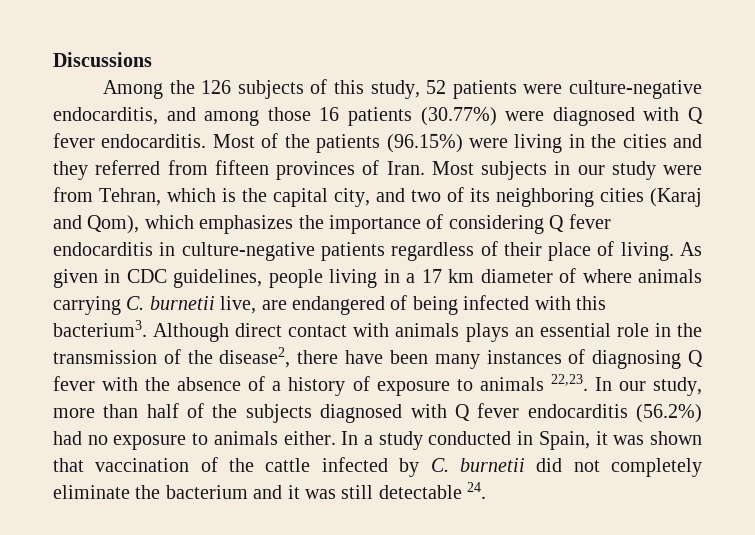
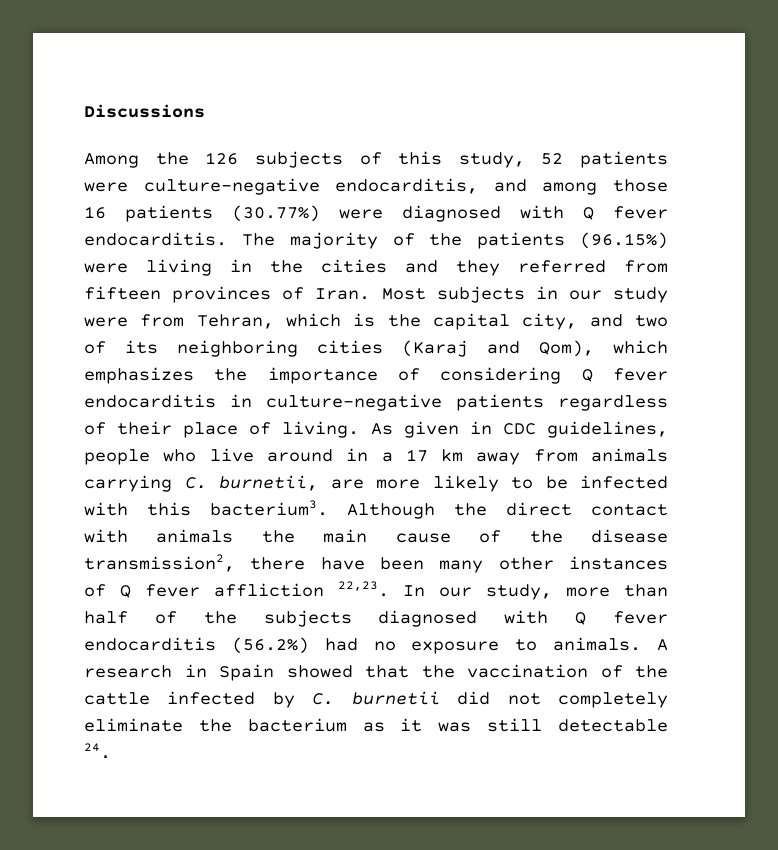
- Most of the patients (96.15%) were living in the cities and they referred from fifteen provinces of Iran.
+ The majority of the patients (96.15%) were living in the cities and they referred from fifteen provinces of Iran.
- As given in CDC guidelines, people living in a 17 km diameter of where animals carrying C. burnetii live, are endangered of being infected with this bacterium3.
+ As given in CDC guidelines, people who live around in a 17 km away from animals carrying C. burnetii, are more likely to be infected with this bacterium3.
- Although direct contact with animals plays an essential role in the transmission of the disease2, there have been many instances of diagnosing Q fever with the absence of a history of exposure to animals 22,23.
+ Although the direct contact with animals the main cause of the disease transmission2, there have been many other instances of Q fever affliction 22,23.
- In our study, more than half of the subjects diagnosed with Q fever endocarditis (56.2%) had no exposure to animals either. In a study conducted in Spain, it was shown that vaccination of the cattle infected by C. burnetii did not completely eliminate the bacterium and it was still detectable 24.
+ In our study, more than half of the subjects diagnosed with Q fever endocarditis (56.2%) had no exposure to animals. A research in Spain showed that the vaccination of the cattle infected by C. burnetii did not completely eliminate the bacterium as it was still detectable 24.

